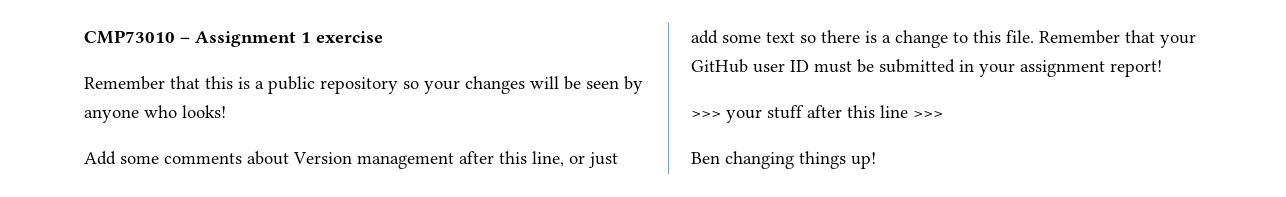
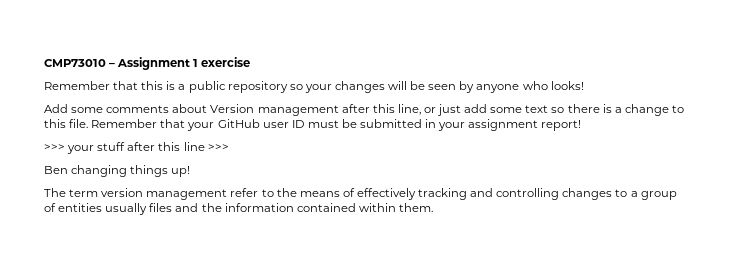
+ The term version management refer to the means of effectively tracking and controlling changes to a group of entities usually files and the information contained within them.

